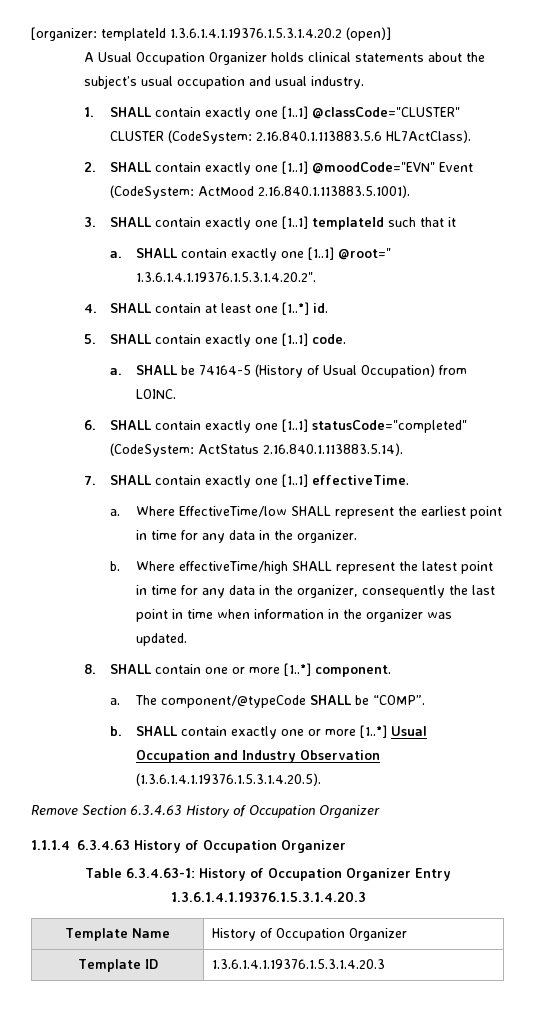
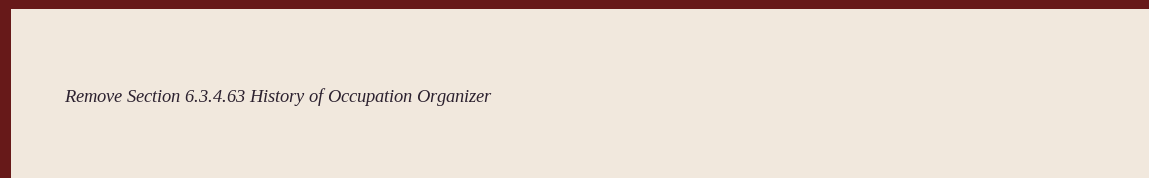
- [organizer: templateId 1.3.6.1.4.1.19376.1.5.3.1.4.20.2 (open)]
- A Usual Occupation Organizer holds clinical statements about the subject’s usual occupation and usual industry.
- 1. SHALL contain exactly one [1..1] @classCode="CLUSTER" CLUSTER (CodeSystem: 2.16.840.1.113883.5.6 HL7ActClass).
- 2. SHALL contain exactly one [1..1] @moodCode="EVN" Event (CodeSystem: ActMood 2.16.840.1.113883.5.1001).
- 3. SHALL contain exactly one [1..1] templateId such that it
- a. SHALL contain exactly one [1..1] @root=" 1.3.6.1.4.1.19376.1.5.3.1.4.20.2".
- 4. SHALL contain at least one [1..*] id.
- 5. SHALL contain exactly one [1..1] code.
- a. SHALL be 74164-5 (History of Usual Occupation) from LOINC.
- 6. SHALL contain exactly one [1..1] statusCode="completed" (CodeSystem: ActStatus 2.16.840.1.113883.5.14).
- 7. SHALL contain exactly one [1..1] effectiveTime.
- a. Where EffectiveTime/low SHALL represent the earliest point in time for any data in the organizer.
- b. Where effectiveTime/high SHALL represent the latest point in time for any data in the organizer, consequently the last point in time when information in the organizer was updated.
- 8. SHALL contain one or more [1..*] component.
- a. The component/@typeCode SHALL be “COMP”.
- b. SHALL contain exactly one or more [1..*] Usual Occupation and Industry Observation (1.3.6.1.4.1.19376.1.5.3.1.4.20.5).
- 1.1.1.4 6.3.4.63 History of Occupation Organizer
- Table 6.3.4.63-1: History of Occupation Organizer Entry 1.3.6.1.4.1.19376.1.5.3.1.4.20.3
- Template Name | History of Occupation Organizer
- Template ID | 1.3.6.1.4.1.19376.1.5.3.1.4.20.3

